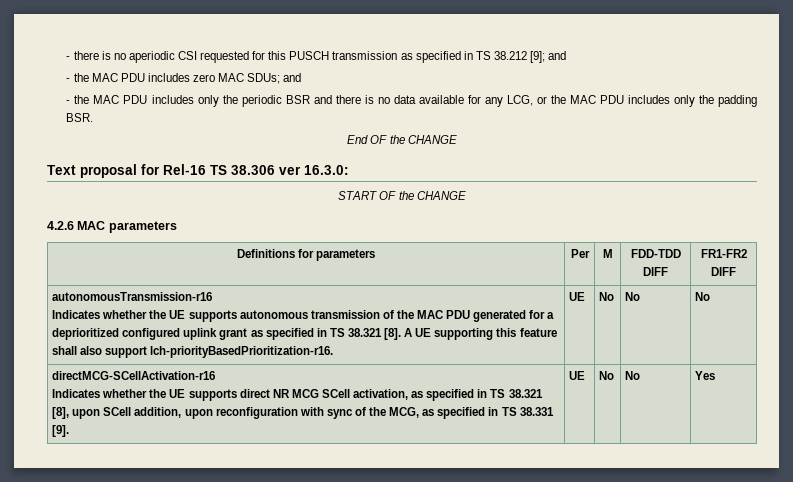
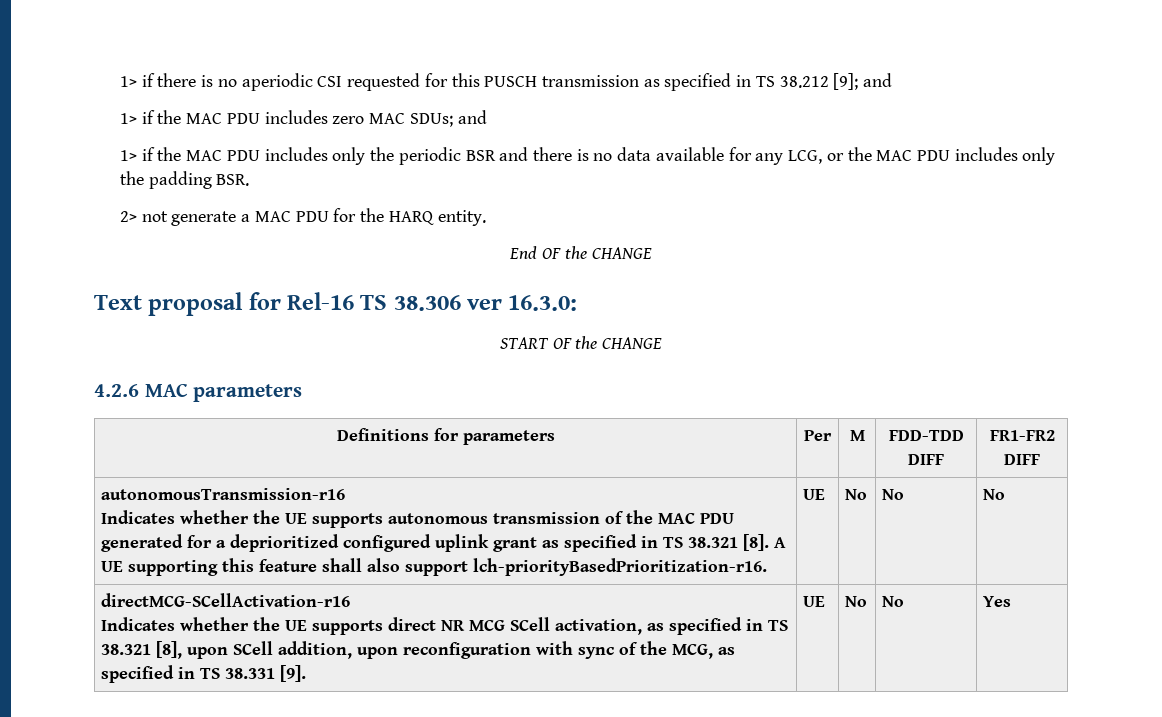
- - there is no aperiodic CSI requested for this PUSCH transmission as specified in TS 38.212 [9]; and
+ 1> if there is no aperiodic CSI requested for this PUSCH transmission as specified in TS 38.212 [9]; and
- - the MAC PDU includes zero MAC SDUs; and
+ 1> if the MAC PDU includes zero MAC SDUs; and
- - the MAC PDU includes only the periodic BSR and there is no data available for any LCG, or the MAC PDU includes only the padding BSR.
+ 1> if the MAC PDU includes only the periodic BSR and there is no data available for any LCG, or the MAC PDU includes only the padding BSR.
+ 2> not generate a MAC PDU for the HARQ entity.

